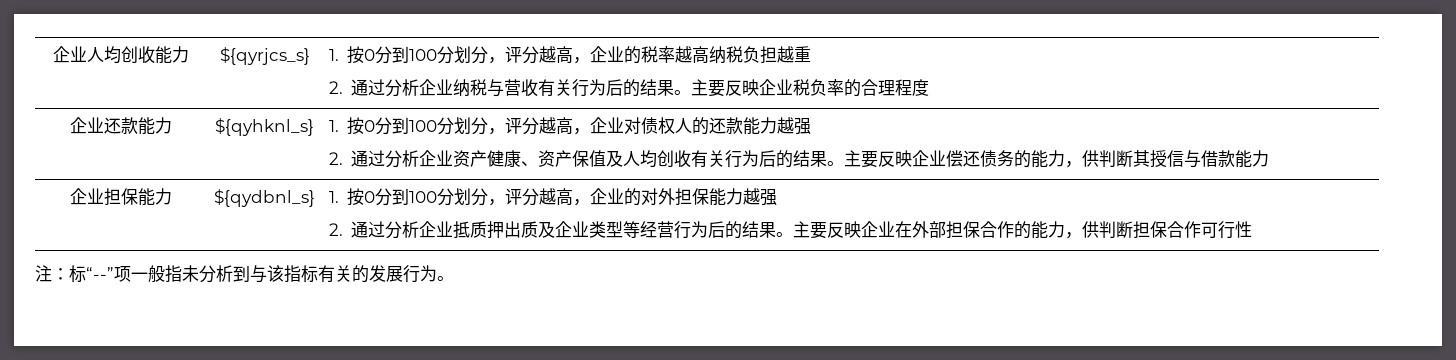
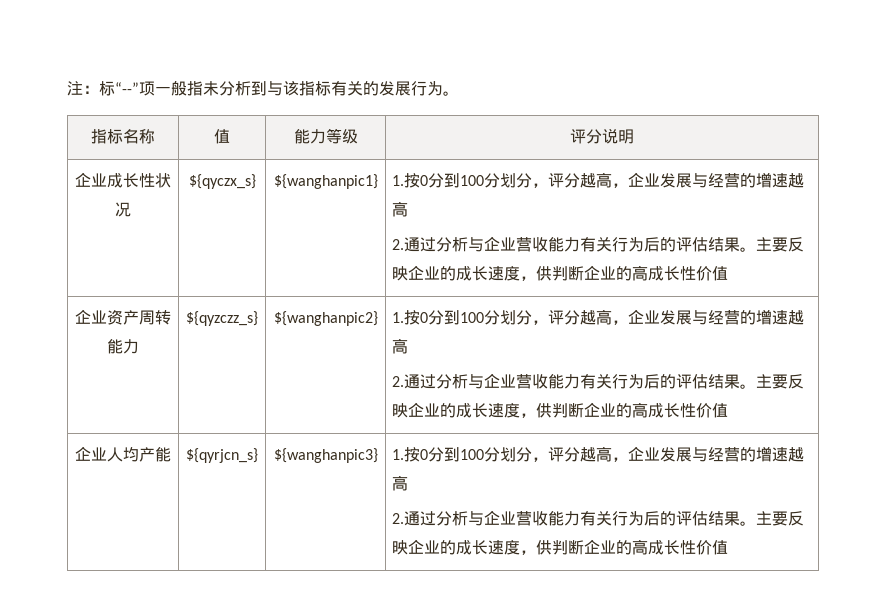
- 企业人均创收能力 | ${qyrjcs_s} | 1.按0分到100分划分，评分越高，企业的税率越高纳税负担越重
- 2.通过分析企业纳税与营收有关行为后的结果。主要反映企业税负率的合理程度
- 企业还款能力 | ${qyhknl_s} | 1.按0分到100分划分，评分越高，企业对债权人的还款能力越强
- 2.通过分析企业资产健康、资产保值及人均创收有关行为后的结果。主要反映企业偿还债务的能力，供判断其授信与借款能力
- 企业担保能力 | ${qydbnl_s} | 1.按0分到100分划分，评分越高，企业的对外担保能力越强
- 2.通过分析企业抵质押出质及企业类型等经营行为后的结果。主要反映企业在外部担保合作的能力，供判断担保合作可行性
+ 指标名称 | 值 | 能力等级 | 评分说明
+ 企业成长性状况 | ${qyczx_s} | ${wanghanpic1} | 1.按0分到100分划分，评分越高，企业发展与经营的增速越高
+ 2.通过分析与企业营收能力有关行为后的评估结果。主要反映企业的成长速度，供判断企业的高成长性价值
+ 企业资产周转能力 | ${qyzczz_s} | ${wanghanpic2} | 1.按0分到100分划分，评分越高，企业发展与经营的增速越高
+ 2.通过分析与企业营收能力有关行为后的评估结果。主要反映企业的成长速度，供判断企业的高成长性价值
+ 企业人均产能 | ${qyrjcn_s} | ${wanghanpic3} | 1.按0分到100分划分，评分越高，企业发展与经营的增速越高
+ 2.通过分析与企业营收能力有关行为后的评估结果。主要反映企业的成长速度，供判断企业的高成长性价值

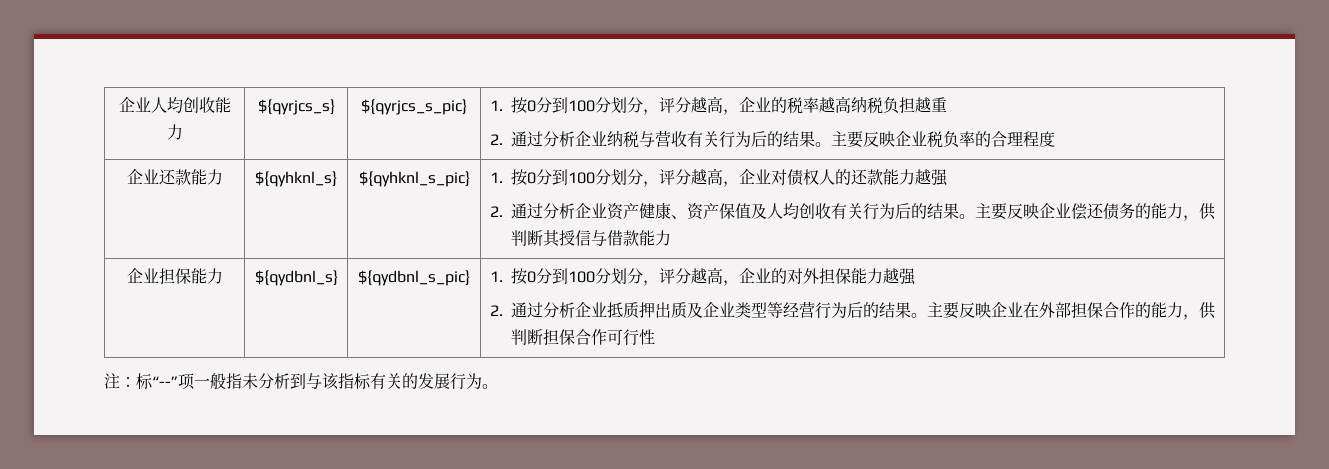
+ 企业人均创收能力 | ${qyrjcs_s} | ${qyrjcs_s_pic} | 1.按0分到100分划分，评分越高，企业的税率越高纳税负担越重
+ 2.通过分析企业纳税与营收有关行为后的结果。主要反映企业税负率的合理程度
+ 企业还款能力 | ${qyhknl_s} | ${qyhknl_s_pic} | 1.按0分到100分划分，评分越高，企业对债权人的还款能力越强
+ 2.通过分析企业资产健康、资产保值及人均创收有关行为后的结果。主要反映企业偿还债务的能力，供判断其授信与借款能力
+ 企业担保能力 | ${qydbnl_s} | ${qydbnl_s_pic} | 1.按0分到100分划分，评分越高，企业的对外担保能力越强
+ 2.通过分析企业抵质押出质及企业类型等经营行为后的结果。主要反映企业在外部担保合作的能力，供判断担保合作可行性
- 指标名称 | 值 | 能力等级 | 评分说明
- 企业成长性状况 | ${qyczx_s} | ${wanghanpic1} | 1.按0分到100分划分，评分越高，企业发展与经营的增速越高
- 2.通过分析与企业营收能力有关行为后的评估结果。主要反映企业的成长速度，供判断企业的高成长性价值
- 企业资产周转能力 | ${qyzczz_s} | ${wanghanpic2} | 1.按0分到100分划分，评分越高，企业发展与经营的增速越高
- 2.通过分析与企业营收能力有关行为后的评估结果。主要反映企业的成长速度，供判断企业的高成长性价值
- 企业人均产能 | ${qyrjcn_s} | ${wanghanpic3} | 1.按0分到100分划分，评分越高，企业发展与经营的增速越高
- 2.通过分析与企业营收能力有关行为后的评估结果。主要反映企业的成长速度，供判断企业的高成长性价值

